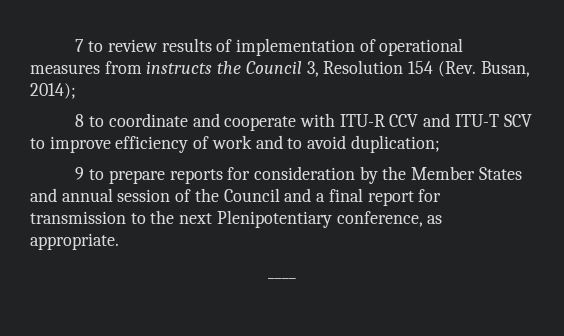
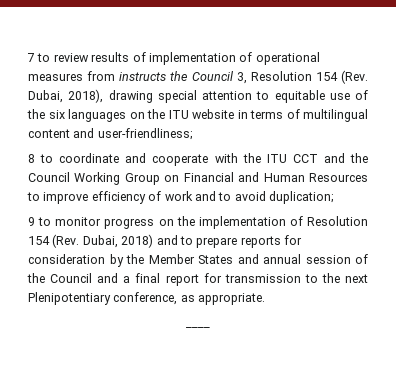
- 7 to review results of implementation of operational measures from instructs the Council 3, Resolution 154 (Rev. Busan, 2014);
+ 7 to review results of implementation of operational measures from instructs the Council 3, Resolution 154 (Rev. Dubai, 2018), drawing special attention to equitable use of the six languages on the ITU website in terms of multilingual content and user-friendliness;
- 8 to coordinate and cooperate with ITU-R CCV and ITU-T SCV to improve efficiency of work and to avoid duplication;
+ 8 to coordinate and cooperate with the ITU CCT and the Council Working Group on Financial and Human Resources to improve efficiency of work and to avoid duplication;
- 9 to prepare reports for consideration by the Member States and annual session of the Council and a final report for transmission to the next Plenipotentiary conference, as appropriate.
+ 9 to monitor progress on the implementation of Resolution 154 (Rev. Dubai, 2018) and to prepare reports for consideration by the Member States and annual session of the Council and a final report for transmission to the next Plenipotentiary conference, as appropriate.

